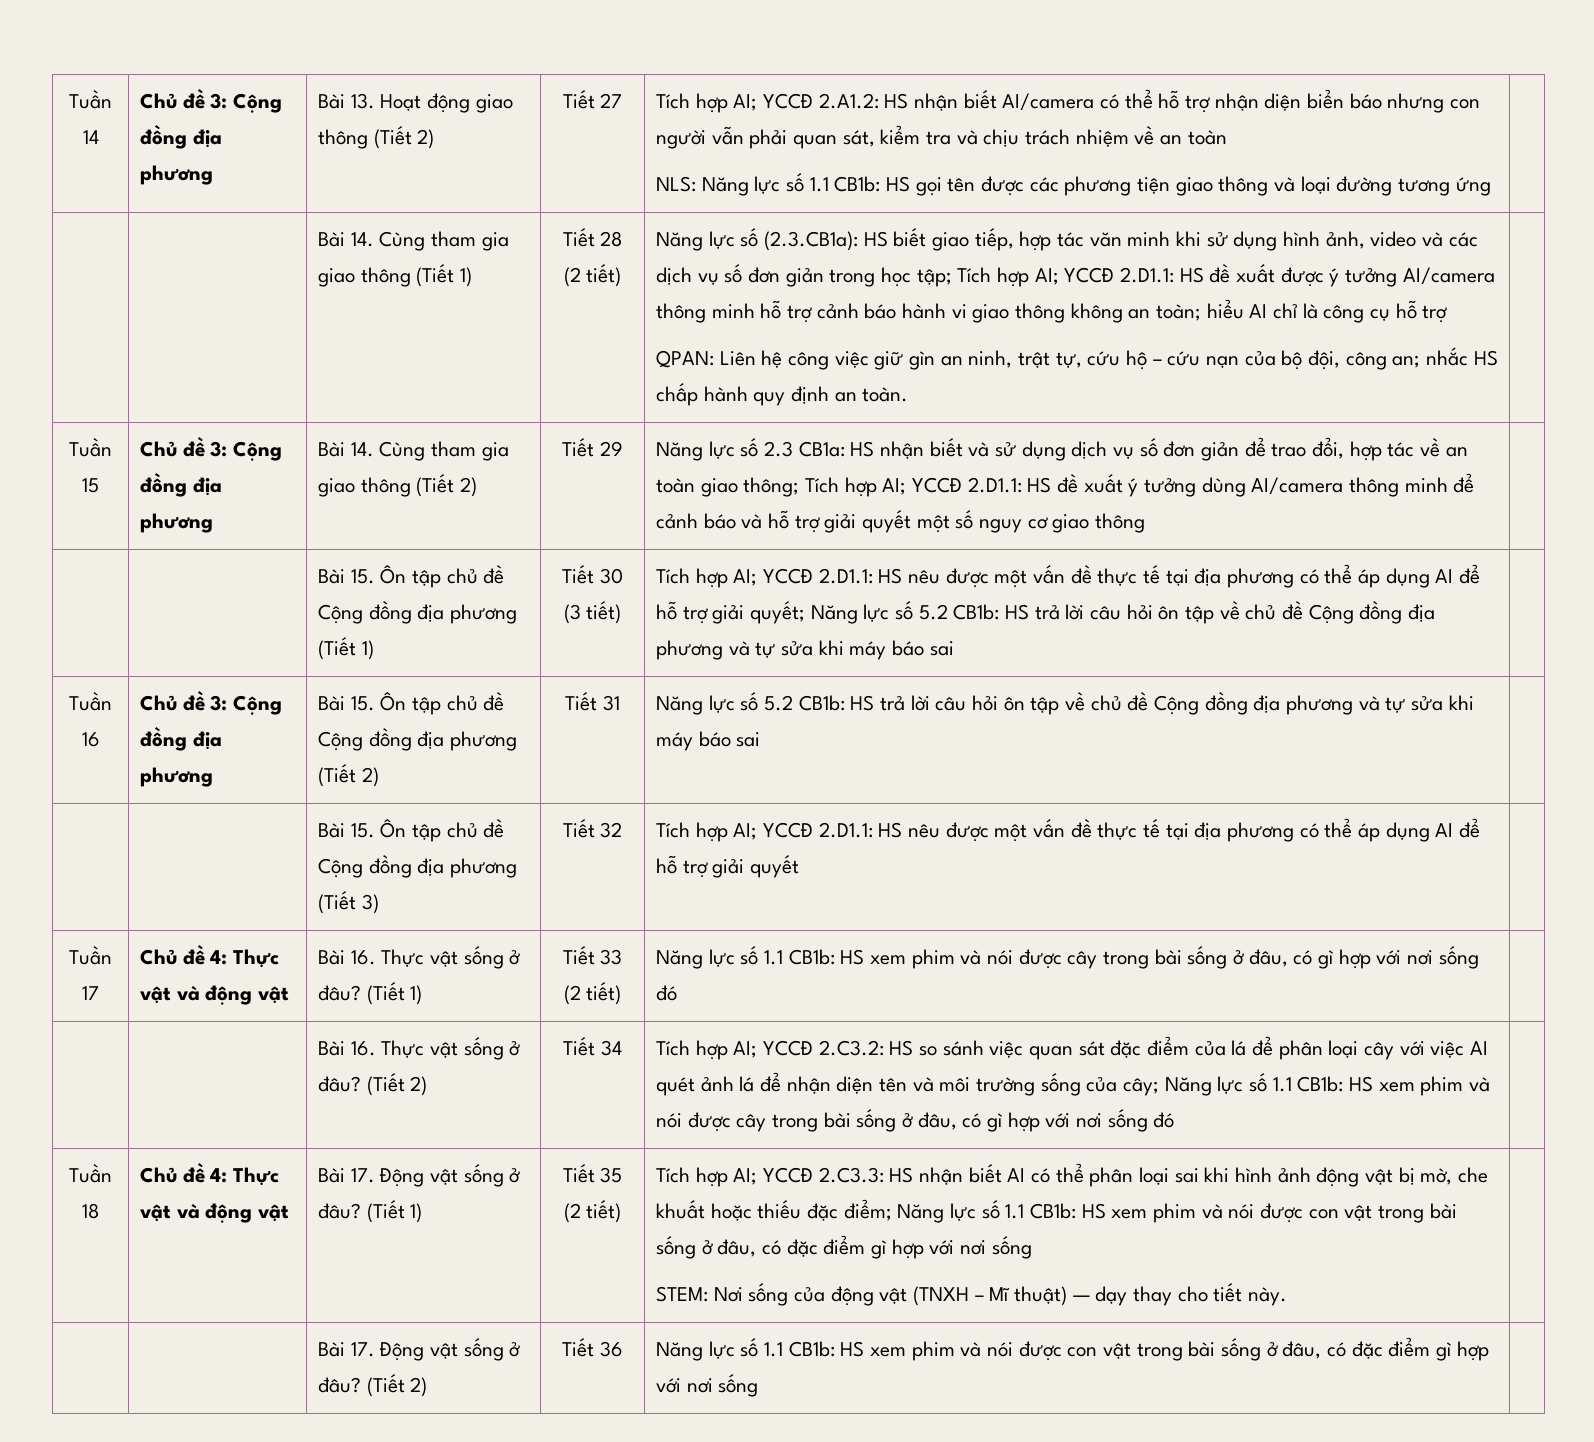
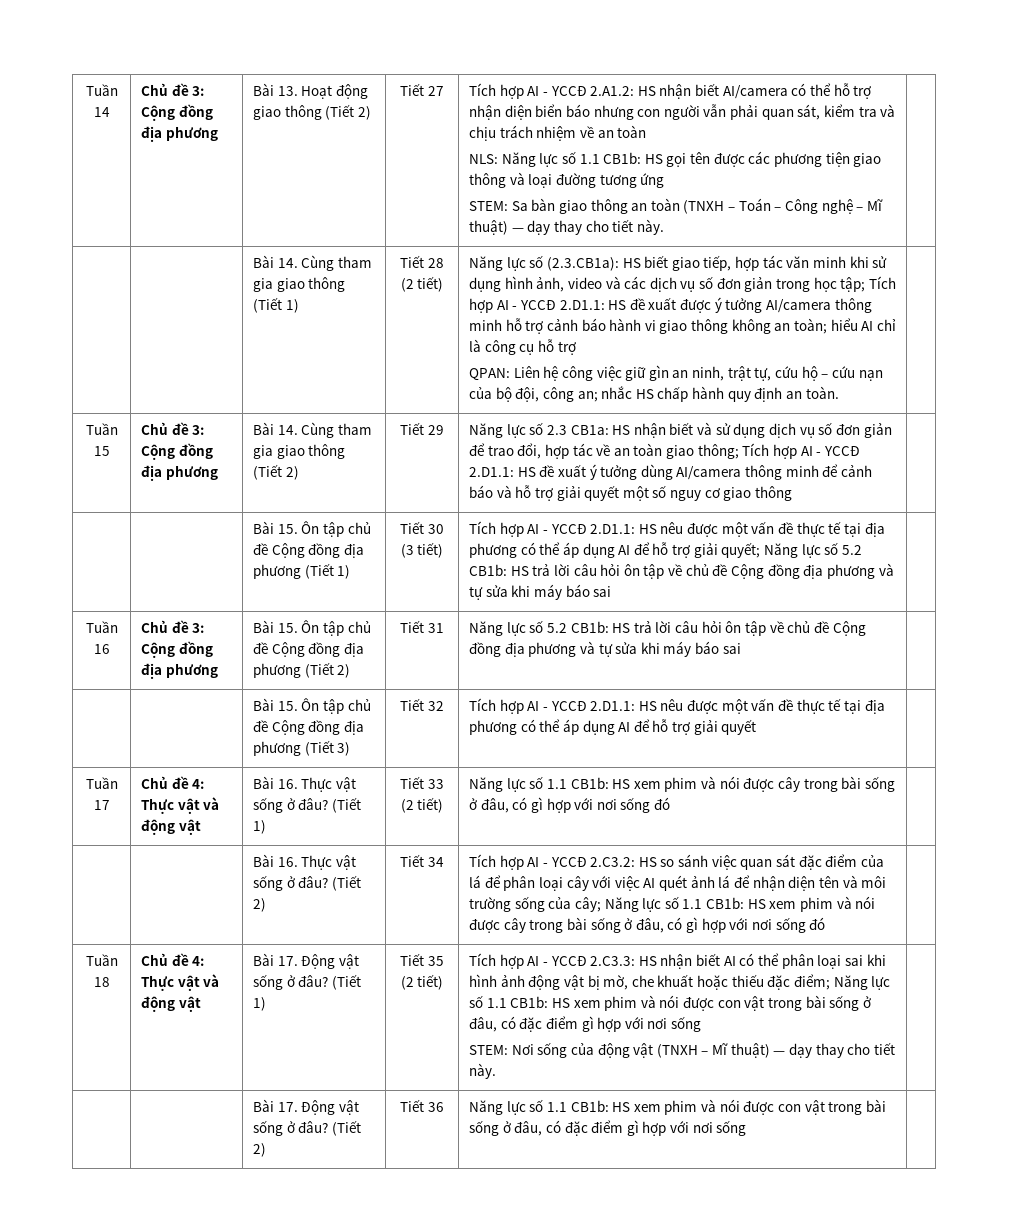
- Tích hợp AI; YCCĐ 2.A1.2: HS nhận biết AI/camera có thể hỗ trợ nhận diện biển báo nhưng con người vẫn phải quan sát, kiểm tra và chịu trách nhiệm về an toàn
+ Tích hợp AI - YCCĐ 2.A1.2: HS nhận biết AI/camera có thể hỗ trợ nhận diện biển báo nhưng con người vẫn phải quan sát, kiểm tra và chịu trách nhiệm về an toàn
+ STEM: Sa bàn giao thông an toàn (TNXH – Toán – Công nghệ – Mĩ thuật) — dạy thay cho tiết này.
- Năng lực số (2.3.CB1a): HS biết giao tiếp, hợp tác văn minh khi sử dụng hình ảnh, video và các dịch vụ số đơn giản trong học tập; Tích hợp AI; YCCĐ 2.D1.1: HS đề xuất được ý tưởng AI/camera thông minh hỗ trợ cảnh báo hành vi giao thông không an toàn; hiểu AI chỉ là công cụ hỗ trợ
+ Năng lực số (2.3.CB1a): HS biết giao tiếp, hợp tác văn minh khi sử dụng hình ảnh, video và các dịch vụ số đơn giản trong học tập; Tích hợp AI - YCCĐ 2.D1.1: HS đề xuất được ý tưởng AI/camera thông minh hỗ trợ cảnh báo hành vi giao thông không an toàn; hiểu AI chỉ là công cụ hỗ trợ
- Năng lực số 2.3 CB1a: HS nhận biết và sử dụng dịch vụ số đơn giản để trao đổi, hợp tác về an toàn giao thông; Tích hợp AI; YCCĐ 2.D1.1: HS đề xuất ý tưởng dùng AI/camera thông minh để cảnh báo và hỗ trợ giải quyết một số nguy cơ giao thông
+ Năng lực số 2.3 CB1a: HS nhận biết và sử dụng dịch vụ số đơn giản để trao đổi, hợp tác về an toàn giao thông; Tích hợp AI - YCCĐ 2.D1.1: HS đề xuất ý tưởng dùng AI/camera thông minh để cảnh báo và hỗ trợ giải quyết một số nguy cơ giao thông
- Tích hợp AI; YCCĐ 2.D1.1: HS nêu được một vấn đề thực tế tại địa phương có thể áp dụng AI để hỗ trợ giải quyết; Năng lực số 5.2 CB1b: HS trả lời câu hỏi ôn tập về chủ đề Cộng đồng địa phương và tự sửa khi máy báo sai
+ Tích hợp AI - YCCĐ 2.D1.1: HS nêu được một vấn đề thực tế tại địa phương có thể áp dụng AI để hỗ trợ giải quyết; Năng lực số 5.2 CB1b: HS trả lời câu hỏi ôn tập về chủ đề Cộng đồng địa phương và tự sửa khi máy báo sai
- Tích hợp AI; YCCĐ 2.D1.1: HS nêu được một vấn đề thực tế tại địa phương có thể áp dụng AI để hỗ trợ giải quyết
+ Tích hợp AI - YCCĐ 2.D1.1: HS nêu được một vấn đề thực tế tại địa phương có thể áp dụng AI để hỗ trợ giải quyết
- Tích hợp AI; YCCĐ 2.C3.2: HS so sánh việc quan sát đặc điểm của lá để phân loại cây với việc AI quét ảnh lá để nhận diện tên và môi trường sống của cây; Năng lực số 1.1 CB1b: HS xem phim và nói được cây trong bài sống ở đâu, có gì hợp với nơi sống đó
+ Tích hợp AI - YCCĐ 2.C3.2: HS so sánh việc quan sát đặc điểm của lá để phân loại cây với việc AI quét ảnh lá để nhận diện tên và môi trường sống của cây; Năng lực số 1.1 CB1b: HS xem phim và nói được cây trong bài sống ở đâu, có gì hợp với nơi sống đó
- Tích hợp AI; YCCĐ 2.C3.3: HS nhận biết AI có thể phân loại sai khi hình ảnh động vật bị mờ, che khuất hoặc thiếu đặc điểm; Năng lực số 1.1 CB1b: HS xem phim và nói được con vật trong bài sống ở đâu, có đặc điểm gì hợp với nơi sống
+ Tích hợp AI - YCCĐ 2.C3.3: HS nhận biết AI có thể phân loại sai khi hình ảnh động vật bị mờ, che khuất hoặc thiếu đặc điểm; Năng lực số 1.1 CB1b: HS xem phim và nói được con vật trong bài sống ở đâu, có đặc điểm gì hợp với nơi sống

